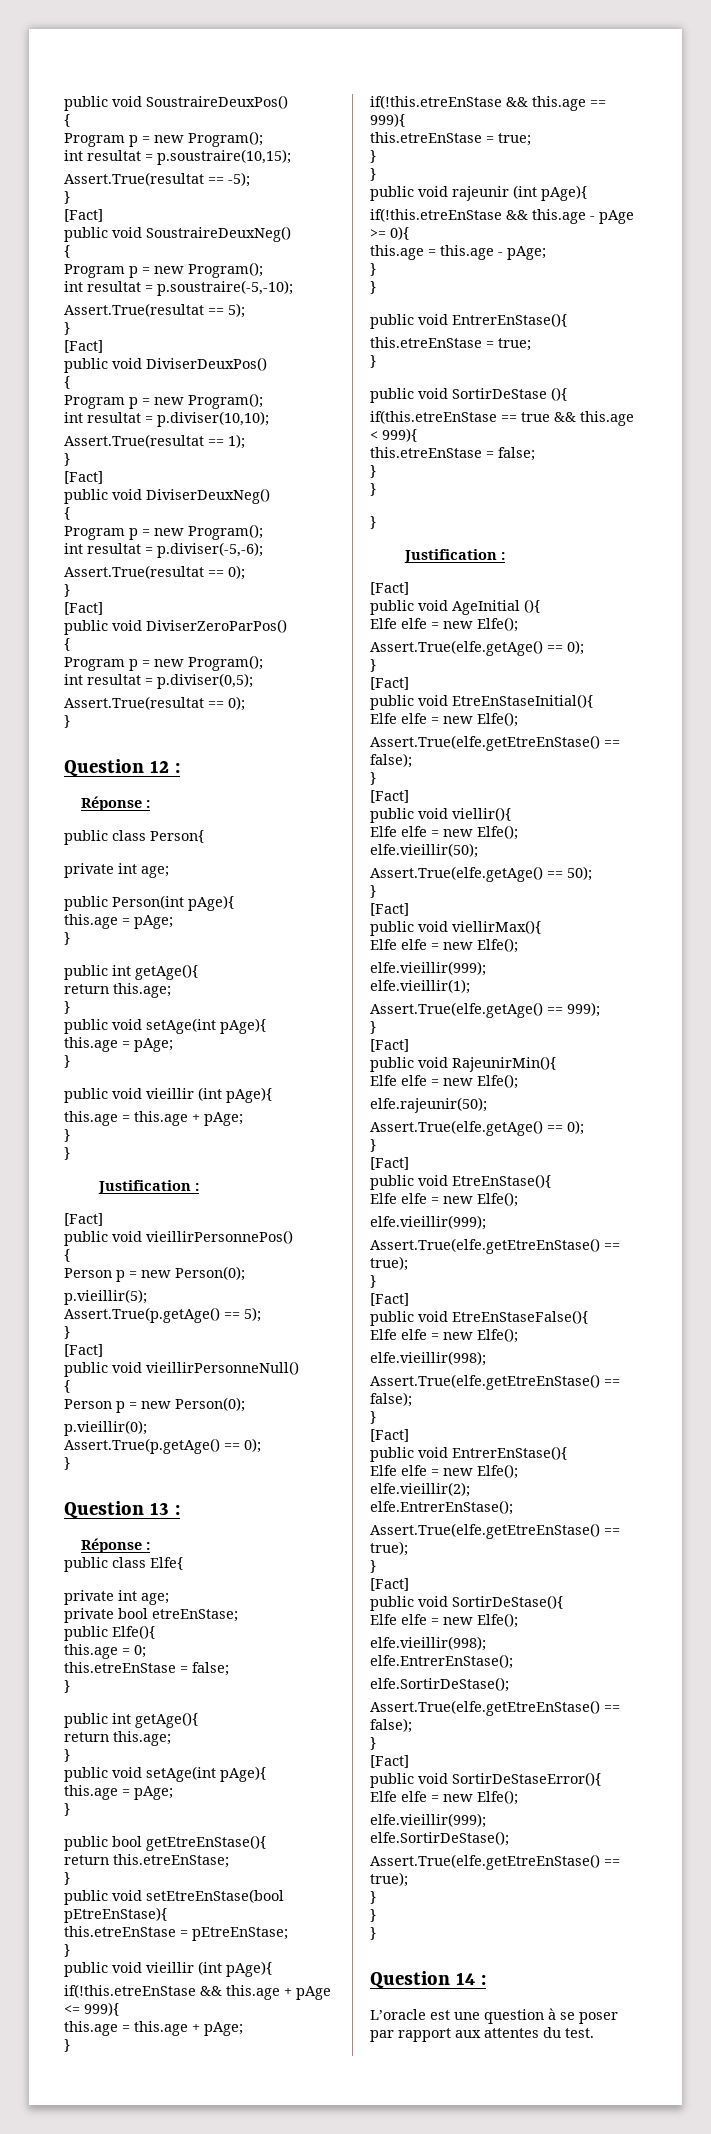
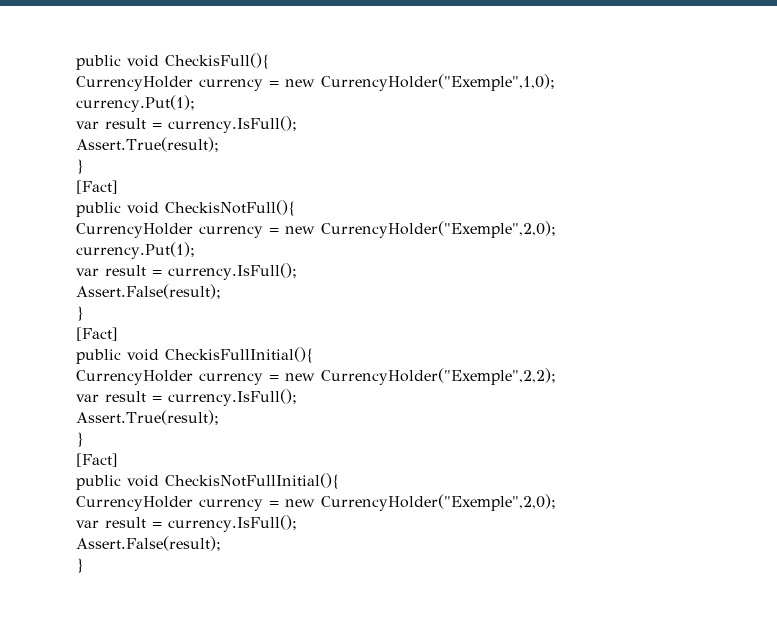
- public void SoustraireDeuxPos()
- {
- Program p = new Program();
- int resultat = p.soustraire(10,15);
- Assert.True(resultat == -5);
+ public void CheckisFull(){
+ CurrencyHolder currency = new CurrencyHolder("Exemple",1,0);
+ currency.Put(1);
+ var result = currency.IsFull();
+ Assert.True(result);
  }
  [Fact]
- public void SoustraireDeuxNeg()
- {
- Program p = new Program();
- int resultat = p.soustraire(-5,-10);
- Assert.True(resultat == 5);
+ public void CheckisNotFull(){
+ CurrencyHolder currency = new CurrencyHolder("Exemple",2,0);
+ currency.Put(1);
+ var result = currency.IsFull();
+ Assert.False(result);
  }
  [Fact]
- public void DiviserDeuxPos()
- {
- Program p = new Program();
- int resultat = p.diviser(10,10);
- Assert.True(resultat == 1);
+ public void CheckisFullInitial(){
+ CurrencyHolder currency = new CurrencyHolder("Exemple",2,2);
+ var result = currency.IsFull();
+ Assert.True(result);
  }
  [Fact]
- public void DiviserDeuxNeg()
- {
- Program p = new Program();
- int resultat = p.diviser(-5,-6);
- Assert.True(resultat == 0);
+ public void CheckisNotFullInitial(){
+ CurrencyHolder currency = new CurrencyHolder("Exemple",2,0);
+ var result = currency.IsFull();
+ Assert.False(result);
  }
- [Fact]
- public void DiviserZeroParPos()
- {
- Program p = new Program();
- int resultat = p.diviser(0,5);
- Assert.True(resultat == 0);
- }
- Question 12 :
- Réponse :
- public class Person{
- private int age;
- public Person(int pAge){
- this.age = pAge;
- }
- public int getAge(){
- return this.age;
- }
- public void setAge(int pAge){
- this.age = pAge;
- }
- public void vieillir (int pAge){
- this.age = this.age + pAge;
- }
- }
- Justification :
- [Fact]
- public void vieillirPersonnePos()
- {
- Person p = new Person(0);
- p.vieillir(5);
- Assert.True(p.getAge() == 5);
- }
- [Fact]
- public void vieillirPersonneNull()
- {
- Person p = new Person(0);
- p.vieillir(0);
- Assert.True(p.getAge() == 0);
- }
- Question 13 :
- Réponse :
- public class Elfe{
- private int age;
- private bool etreEnStase;
- public Elfe(){
- this.age = 0;
- this.etreEnStase = false;
- }
- public int getAge(){
- return this.age;
- }
- public void setAge(int pAge){
- this.age = pAge;
- }
- public bool getEtreEnStase(){
- return this.etreEnStase;
- }
- public void setEtreEnStase(bool pEtreEnStase){
- this.etreEnStase = pEtreEnStase;
- }
- public void vieillir (int pAge){
- if(!this.etreEnStase && this.age + pAge <= 999){
- this.age = this.age + pAge;
- }
- if(!this.etreEnStase && this.age == 999){
- this.etreEnStase = true;
- }
- }
- public void rajeunir (int pAge){
- if(!this.etreEnStase && this.age - pAge >= 0){
- this.age = this.age - pAge;
- }
- }
- public void EntrerEnStase(){
- this.etreEnStase = true;
- }
- public void SortirDeStase (){
- if(this.etreEnStase == true && this.age < 999){
- this.etreEnStase = false;
- }
- }
- }
- Justification :
- [Fact]
- public void AgeInitial (){
- Elfe elfe = new Elfe();
- Assert.True(elfe.getAge() == 0);
- }
- [Fact]
- public void EtreEnStaseInitial(){
- Elfe elfe = new Elfe();
- Assert.True(elfe.getEtreEnStase() == false);
- }
- [Fact]
- public void viellir(){
- Elfe elfe = new Elfe();
- elfe.vieillir(50);
- Assert.True(elfe.getAge() == 50);
- }
- [Fact]
- public void viellirMax(){
- Elfe elfe = new Elfe();
- elfe.vieillir(999);
- elfe.vieillir(1);
- Assert.True(elfe.getAge() == 999);
- }
- [Fact]
- public void RajeunirMin(){
- Elfe elfe = new Elfe();
- elfe.rajeunir(50);
- Assert.True(elfe.getAge() == 0);
- }
- [Fact]
- public void EtreEnStase(){
- Elfe elfe = new Elfe();
- elfe.vieillir(999);
- Assert.True(elfe.getEtreEnStase() == true);
- }
- [Fact]
- public void EtreEnStaseFalse(){
- Elfe elfe = new Elfe();
- elfe.vieillir(998);
- Assert.True(elfe.getEtreEnStase() == false);
- }
- [Fact]
- public void EntrerEnStase(){
- Elfe elfe = new Elfe();
- elfe.vieillir(2);
- elfe.EntrerEnStase();
- Assert.True(elfe.getEtreEnStase() == true);
- }
- [Fact]
- public void SortirDeStase(){
- Elfe elfe = new Elfe();
- elfe.vieillir(998);
- elfe.EntrerEnStase();
- elfe.SortirDeStase();
- Assert.True(elfe.getEtreEnStase() == false);
- }
- [Fact]
- public void SortirDeStaseError(){
- Elfe elfe = new Elfe();
- elfe.vieillir(999);
- elfe.SortirDeStase();
- Assert.True(elfe.getEtreEnStase() == true);
- }
- }
- }
- Question 14 :
- L’oracle est une question à se poser par rapport aux attentes du test.

